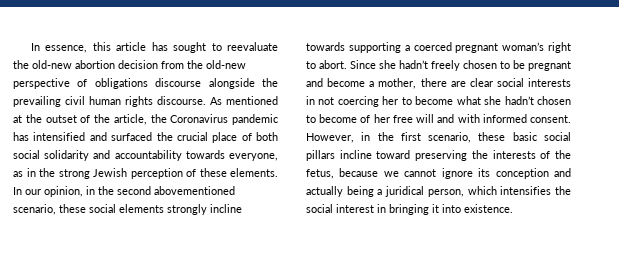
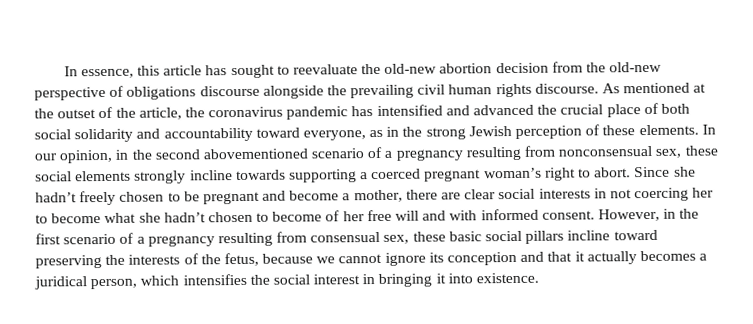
- As mentioned at the outset of the article, the Coronavirus pandemic has intensified and surfaced the crucial place of both social solidarity and accountability towards everyone, as in the strong Jewish perception of these elements.
+ As mentioned at the outset of the article, the coronavirus pandemic has intensified and advanced the crucial place of both social solidarity and accountability toward everyone, as in the strong Jewish perception of these elements.
- In our opinion, in the second abovementioned scenario, these social elements strongly incline towards supporting a coerced pregnant woman’s right to abort.
+ In our opinion, in the second abovementioned scenario of a pregnancy resulting from nonconsensual sex, these social elements strongly incline towards supporting a coerced pregnant woman’s right to abort.
- However, in the first scenario, these basic social pillars incline toward preserving the interests of the fetus, because we cannot ignore its conception and actually being a juridical person, which intensifies the social interest in bringing it into existence.
+ However, in the first scenario of a pregnancy resulting from consensual sex, these basic social pillars incline toward preserving the interests of the fetus, because we cannot ignore its conception and that it actually becomes a juridical person, which intensifies the social interest in bringing it into existence.

